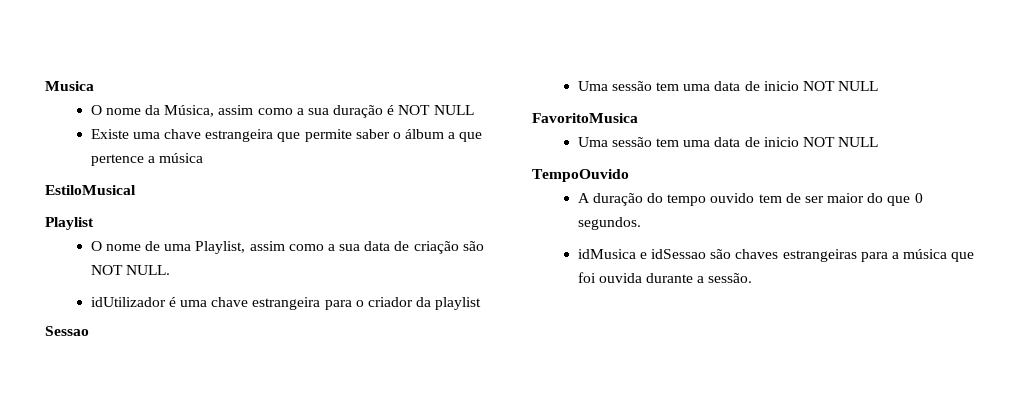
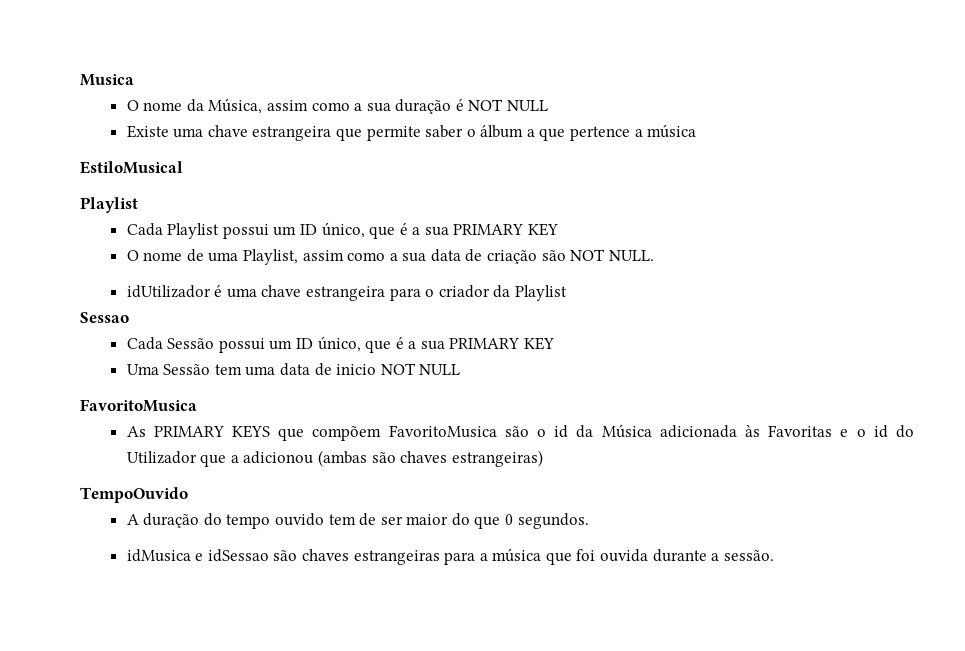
+ Cada Playlist possui um ID único, que é a sua PRIMARY KEY
- idUtilizador é uma chave estrangeira para o criador da playlist
+ idUtilizador é uma chave estrangeira para o criador da Playlist
  Sessao
- Uma sessão tem uma data de inicio NOT NULL
+ Cada Sessão possui um ID único, que é a sua PRIMARY KEY
+ Uma Sessão tem uma data de inicio NOT NULL
  FavoritoMusica
- Uma sessão tem uma data de inicio NOT NULL
+ As PRIMARY KEYS que compõem FavoritoMusica são o id da Música adicionada às Favoritas e o id do Utilizador que a adicionou (ambas são chaves estrangeiras)

